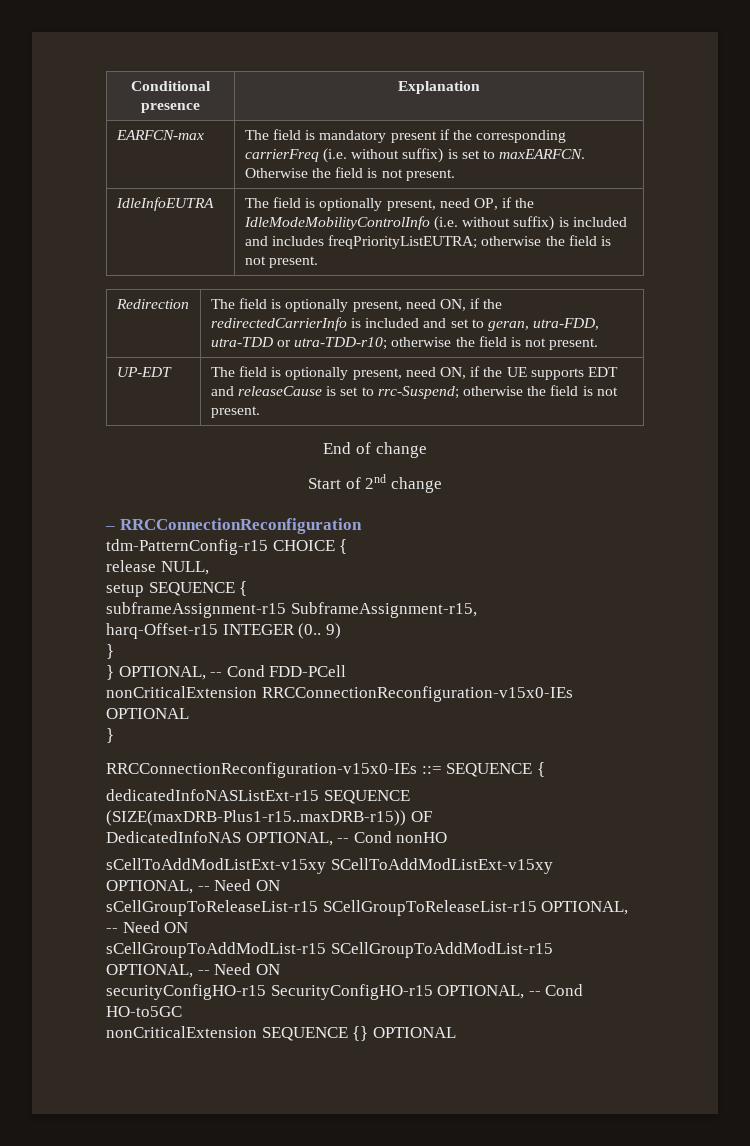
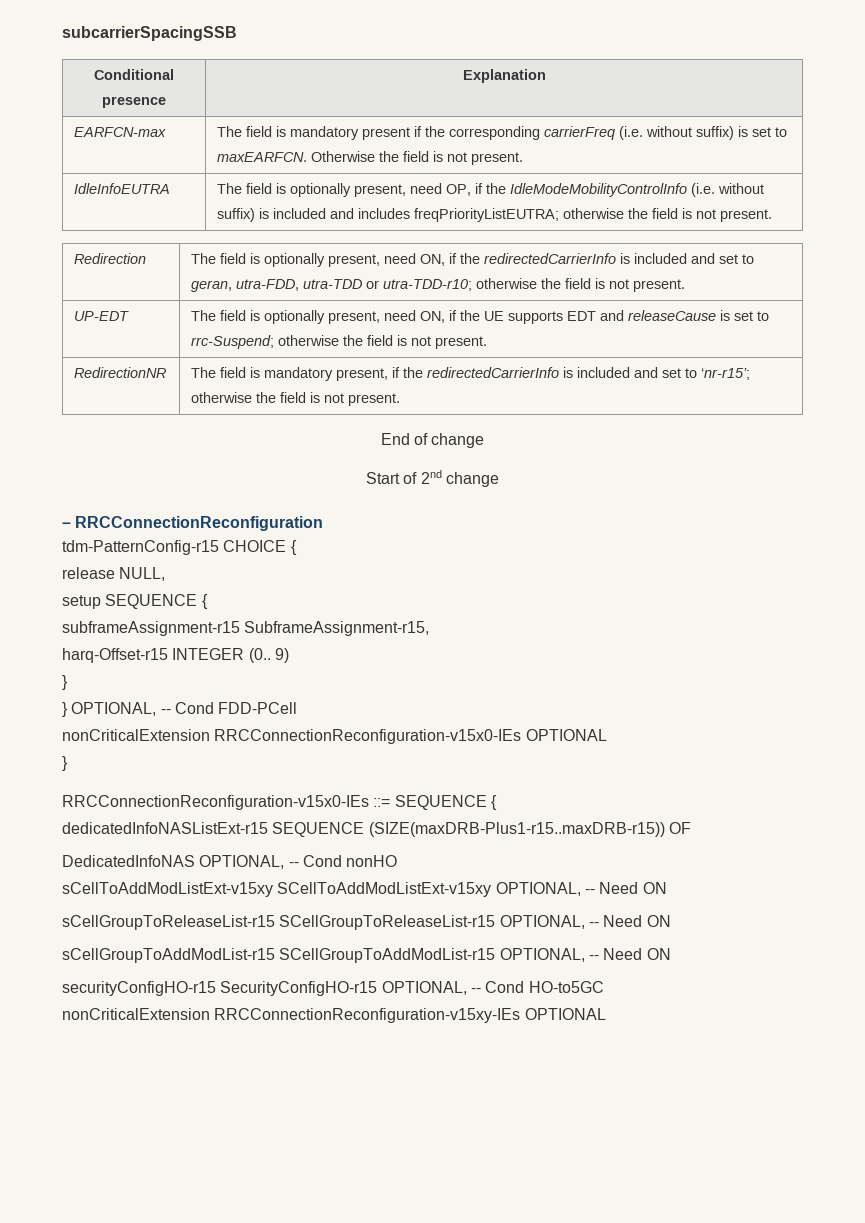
+ subcarrierSpacingSSB
+ RedirectionNR | The field is mandatory present, if the redirectedCarrierInfo is included and set to ‘nr-r15’; otherwise the field is not present.
- nonCriticalExtension SEQUENCE {} OPTIONAL
+ nonCriticalExtension RRCConnectionReconfiguration-v15xy-IEs OPTIONAL

